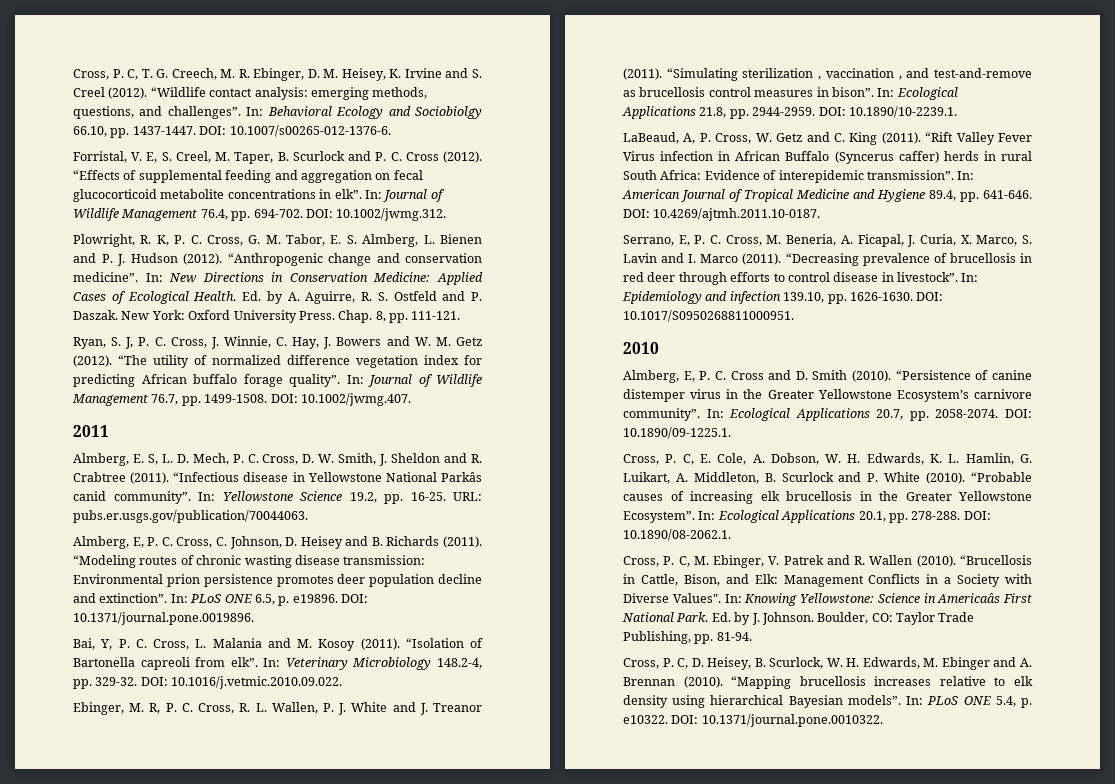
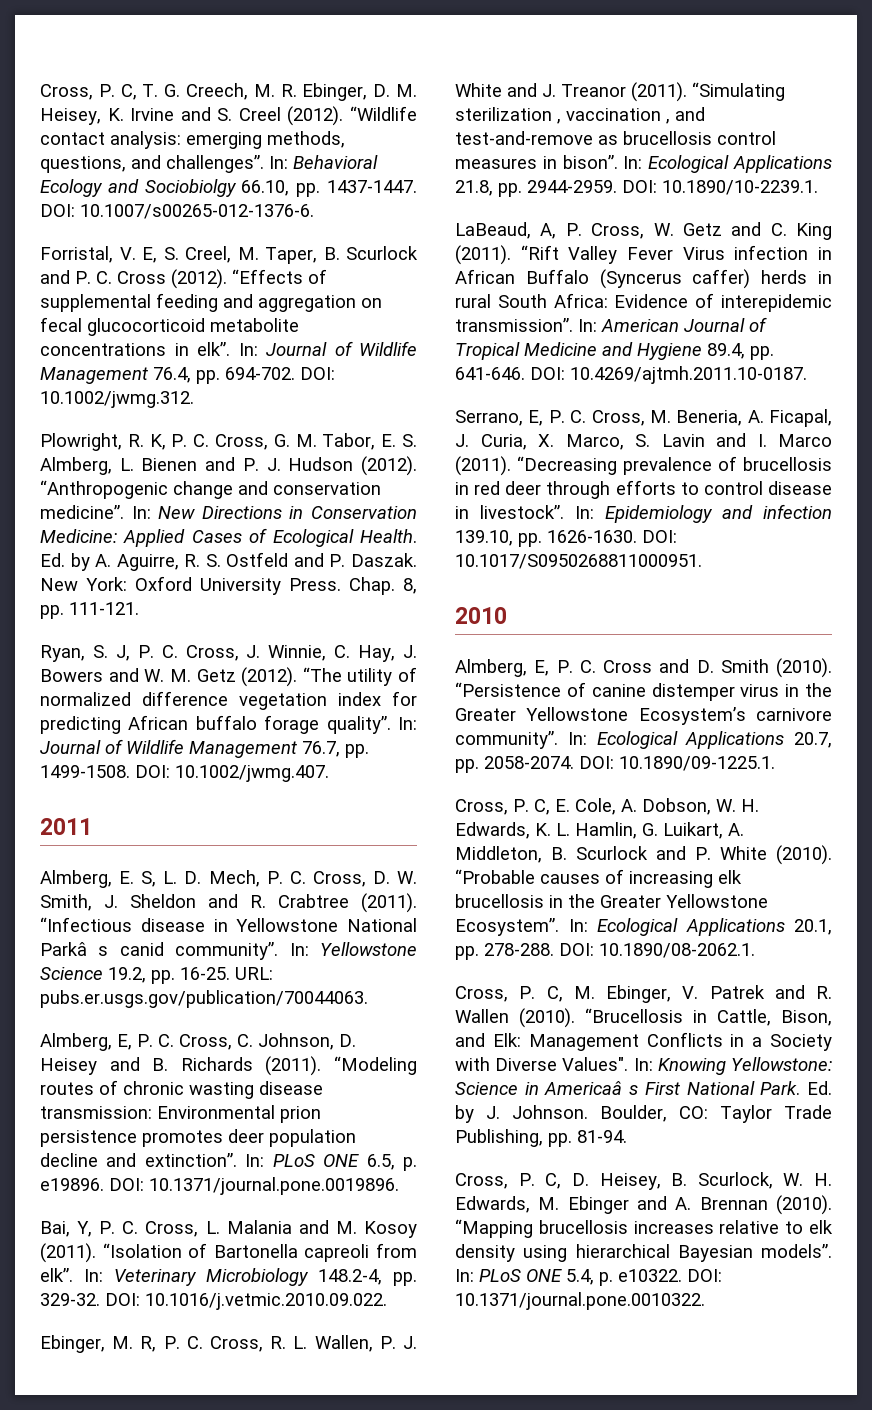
- “Infectious disease in Yellowstone National Parkâs canid community”.
+ “Infectious disease in Yellowstone National Parkâ s canid community”.
- In: Knowing Yellowstone: Science in Americaâs First National Park.
+ In: Knowing Yellowstone: Science in Americaâ s First National Park.

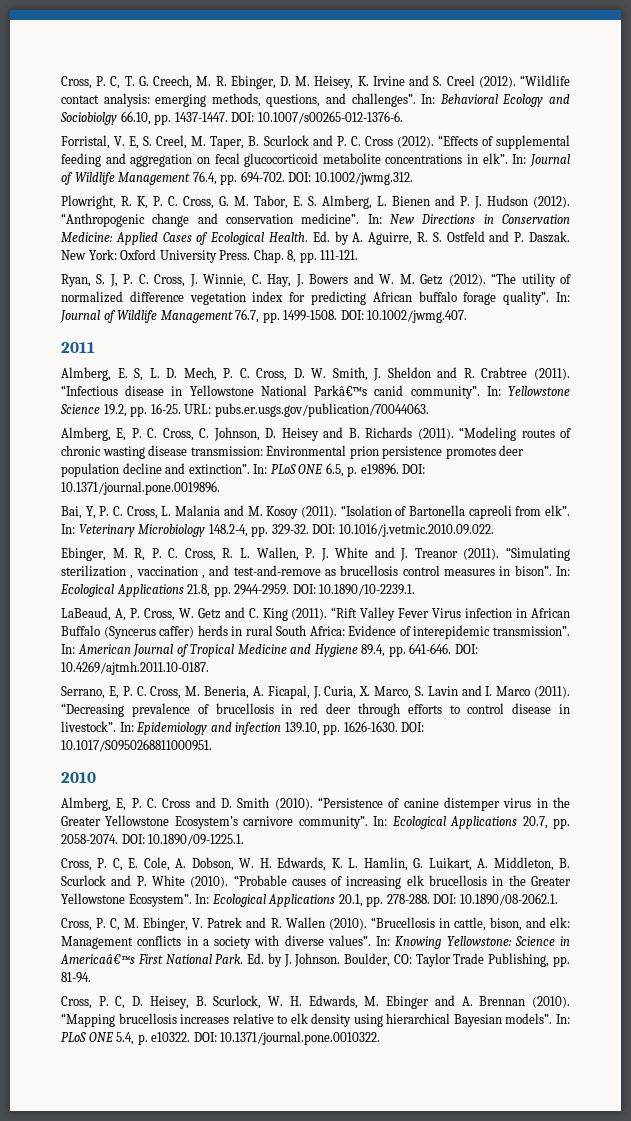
- “Infectious disease in Yellowstone National Parkâ s canid community”.
+ “Infectious disease in Yellowstone National Parkâ€™s canid community”.
- “Brucellosis in Cattle, Bison, and Elk: Management Conflicts in a Society with Diverse Values".
+ “Brucellosis in cattle, bison, and elk: Management conflicts in a society with diverse values”.
- In: Knowing Yellowstone: Science in Americaâ s First National Park.
+ In: Knowing Yellowstone: Science in Americaâ€™s First National Park.

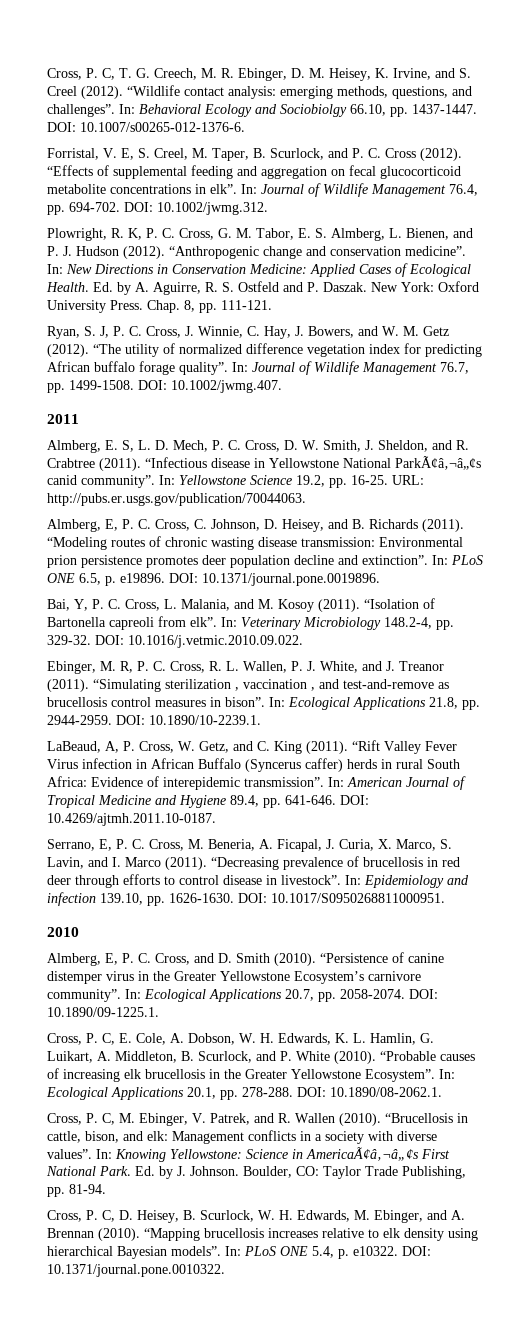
- Cross, P. C, T. G. Creech, M. R. Ebinger, D. M. Heisey, K. Irvine and S. Creel (2012).
+ Cross, P. C, T. G. Creech, M. R. Ebinger, D. M. Heisey, K. Irvine, and S. Creel (2012).
- Forristal, V. E, S. Creel, M. Taper, B. Scurlock and P. C. Cross (2012).
+ Forristal, V. E, S. Creel, M. Taper, B. Scurlock, and P. C. Cross (2012).
- Plowright, R. K, P. C. Cross, G. M. Tabor, E. S. Almberg, L. Bienen and P. J. Hudson (2012).
+ Plowright, R. K, P. C. Cross, G. M. Tabor, E. S. Almberg, L. Bienen, and P. J. Hudson (2012).
- Ryan, S. J, P. C. Cross, J. Winnie, C. Hay, J. Bowers and W. M. Getz (2012).
+ Ryan, S. J, P. C. Cross, J. Winnie, C. Hay, J. Bowers, and W. M. Getz (2012).
- Almberg, E. S, L. D. Mech, P. C. Cross, D. W. Smith, J. Sheldon and R. Crabtree (2011).
+ Almberg, E. S, L. D. Mech, P. C. Cross, D. W. Smith, J. Sheldon, and R. Crabtree (2011).
- “Infectious disease in Yellowstone National Parkâ€™s canid community”.
+ “Infectious disease in Yellowstone National ParkÃ¢â‚¬â„¢s canid community”.
- URL: pubs.er.usgs.gov/publication/70044063.
+ URL: http://pubs.er.usgs.gov/publication/70044063.
- Almberg, E, P. C. Cross, C. Johnson, D. Heisey and B. Richards (2011).
+ Almberg, E, P. C. Cross, C. Johnson, D. Heisey, and B. Richards (2011).
- Bai, Y, P. C. Cross, L. Malania and M. Kosoy (2011).
+ Bai, Y, P. C. Cross, L. Malania, and M. Kosoy (2011).
- Ebinger, M. R, P. C. Cross, R. L. Wallen, P. J. White and J. Treanor (2011).
+ Ebinger, M. R, P. C. Cross, R. L. Wallen, P. J. White, and J. Treanor (2011).
- LaBeaud, A, P. Cross, W. Getz and C. King (2011).
+ LaBeaud, A, P. Cross, W. Getz, and C. King (2011).
- Serrano, E, P. C. Cross, M. Beneria, A. Ficapal, J. Curia, X. Marco, S. Lavin and I. Marco (2011).
+ Serrano, E, P. C. Cross, M. Beneria, A. Ficapal, J. Curia, X. Marco, S. Lavin, and I. Marco (2011).
- Almberg, E, P. C. Cross and D. Smith (2010).
+ Almberg, E, P. C. Cross, and D. Smith (2010).
- Cross, P. C, E. Cole, A. Dobson, W. H. Edwards, K. L. Hamlin, G. Luikart, A. Middleton, B. Scurlock and P. White (2010).
+ Cross, P. C, E. Cole, A. Dobson, W. H. Edwards, K. L. Hamlin, G. Luikart, A. Middleton, B. Scurlock, and P. White (2010).
- Cross, P. C, M. Ebinger, V. Patrek and R. Wallen (2010).
+ Cross, P. C, M. Ebinger, V. Patrek, and R. Wallen (2010).
- In: Knowing Yellowstone: Science in Americaâ€™s First National Park.
+ In: Knowing Yellowstone: Science in AmericaÃ¢â‚¬â„¢s First National Park.
- Cross, P. C, D. Heisey, B. Scurlock, W. H. Edwards, M. Ebinger and A. Brennan (2010).
+ Cross, P. C, D. Heisey, B. Scurlock, W. H. Edwards, M. Ebinger, and A. Brennan (2010).

